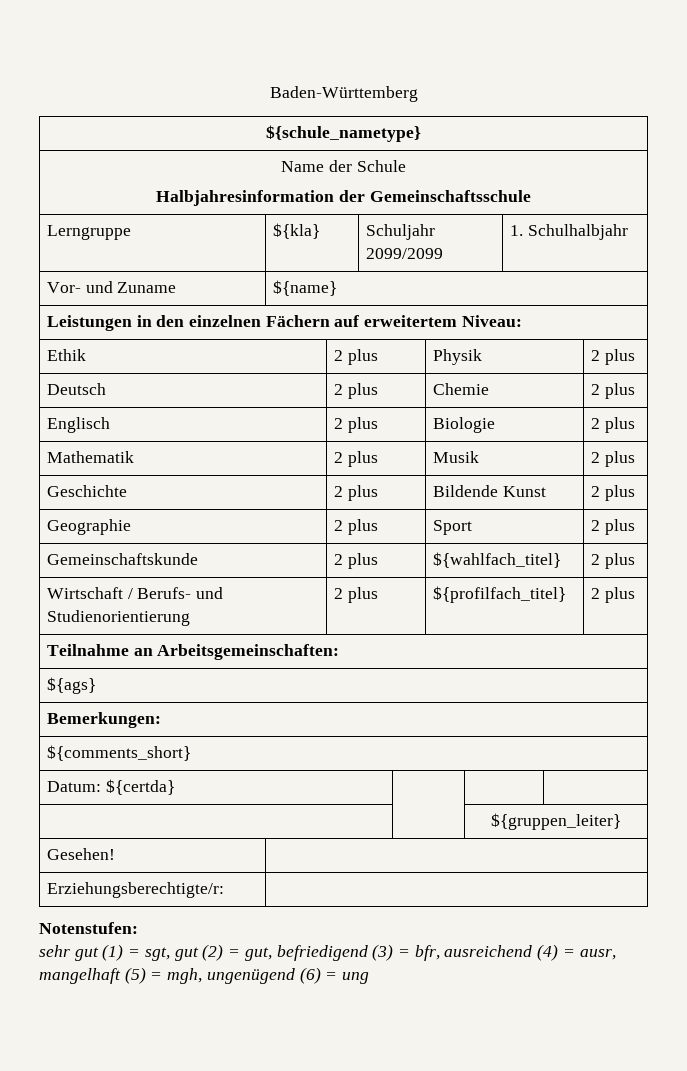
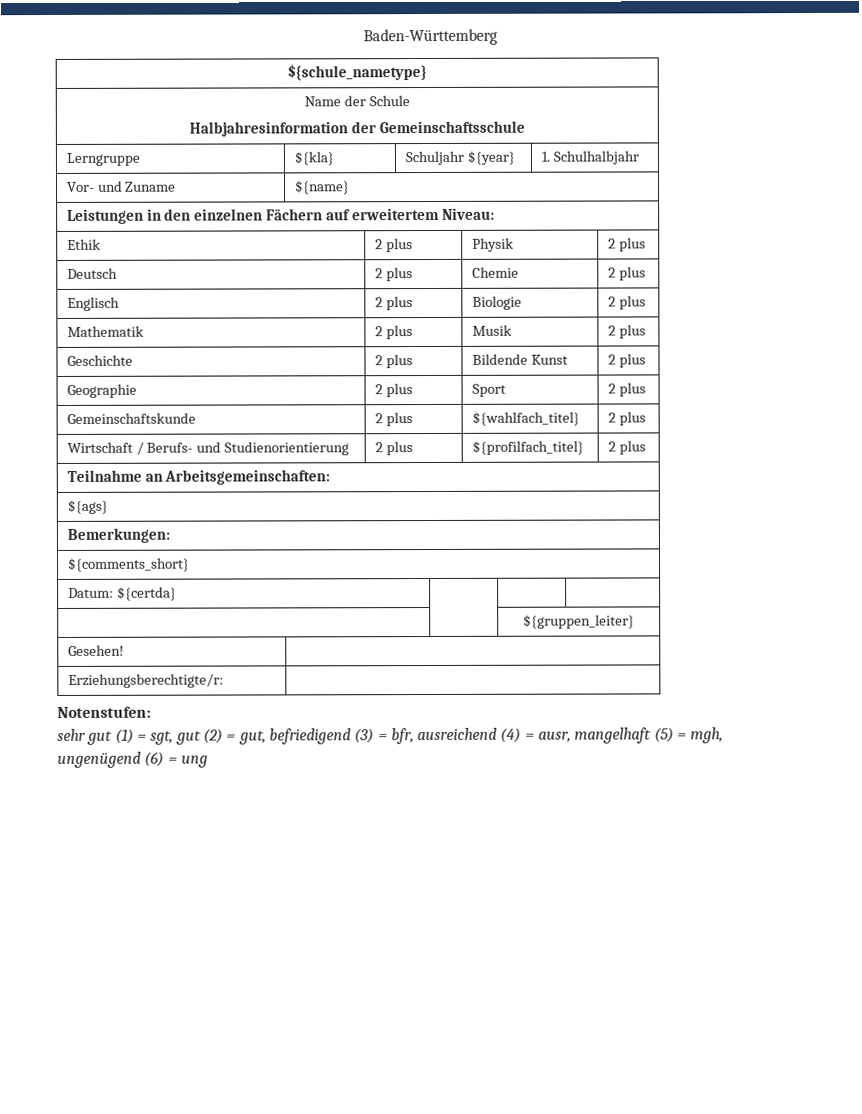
- Lerngruppe | ${kla} | Schuljahr 2099/2099 | 1. Schulhalbjahr
+ Lerngruppe | ${kla} | Schuljahr ${year} | 1. Schulhalbjahr

